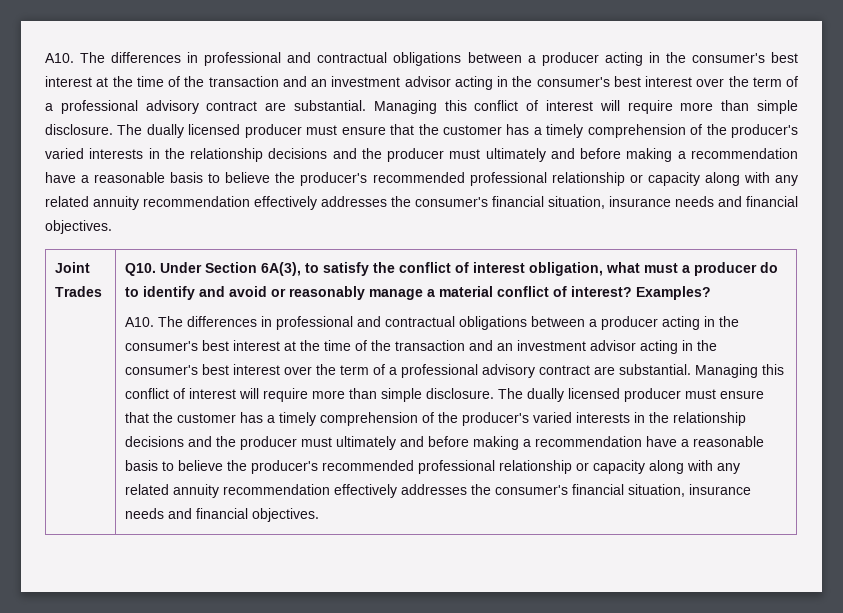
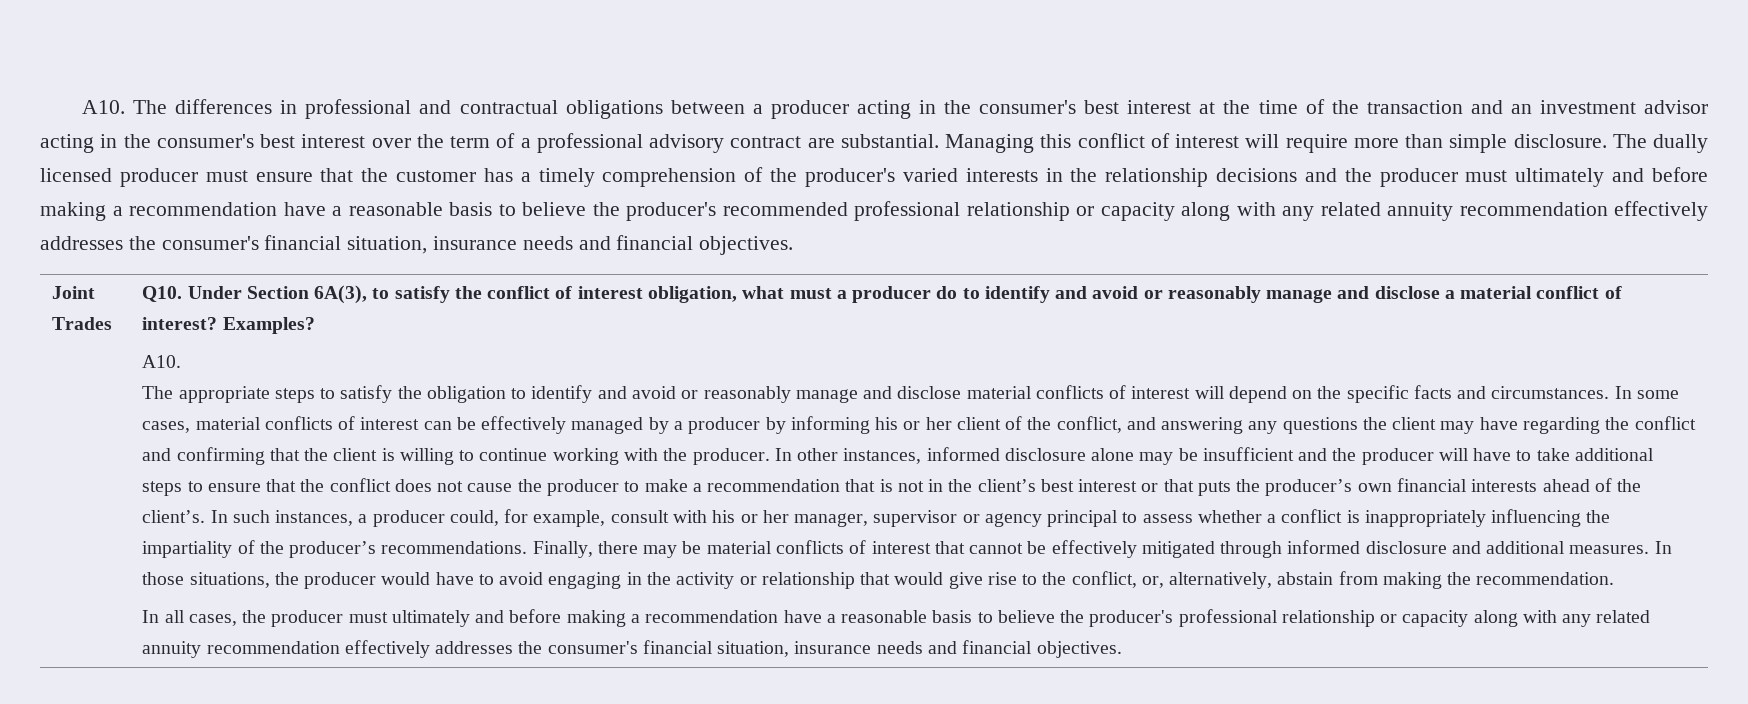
- Q10. Under Section 6A(3), to satisfy the conflict of interest obligation, what must a producer do to identify and avoid or reasonably manage a material conflict of interest?
+ Q10. Under Section 6A(3), to satisfy the conflict of interest obligation, what must a producer do to identify and avoid or reasonably manage and disclose a material conflict of interest?
  Examples?
- A10. The differences in professional and contractual obligations between a producer acting in the consumer's best interest at the time of the transaction and an investment advisor acting in the consumer's best interest over the term of a professional advisory contract are substantial. Managing this conflict of interest will require more than simple disclosure. The dually licensed producer must ensure that the customer has a timely comprehension of the producer's varied interests in the relationship decisions and the producer must ultimately and before making a recommendation have a reasonable basis to believe the producer's recommended professional relationship or capacity along with any related annuity recommendation effectively addresses the consumer's financial situation, insurance needs and financial objectives.
+ A10.
+ The appropriate steps to satisfy the obligation to identify and avoid or reasonably manage and disclose material conflicts of interest will depend on the specific facts and circumstances. In some cases, material conflicts of interest can be effectively managed by a producer by informing his or her client of the conflict, and answering any questions the client may have regarding the conflict and confirming that the client is willing to continue working with the producer. In other instances, informed disclosure alone may be insufficient and the producer will have to take additional steps to ensure that the conflict does not cause the producer to make a recommendation that is not in the client’s best interest or that puts the producer’s own financial interests ahead of the client’s. In such instances, a producer could, for example, consult with his or her manager, supervisor or agency principal to assess whether a conflict is inappropriately influencing the impartiality of the producer’s recommendations. Finally, there may be material conflicts of interest that cannot be effectively mitigated through informed disclosure and additional measures. In those situations, the producer would have to avoid engaging in the activity or relationship that would give rise to the conflict, or, alternatively, abstain from making the recommendation.
+ In all cases, the producer must ultimately and before making a recommendation have a reasonable basis to believe the producer's professional relationship or capacity along with any related annuity recommendation effectively addresses the consumer's financial situation, insurance needs and financial objectives.

